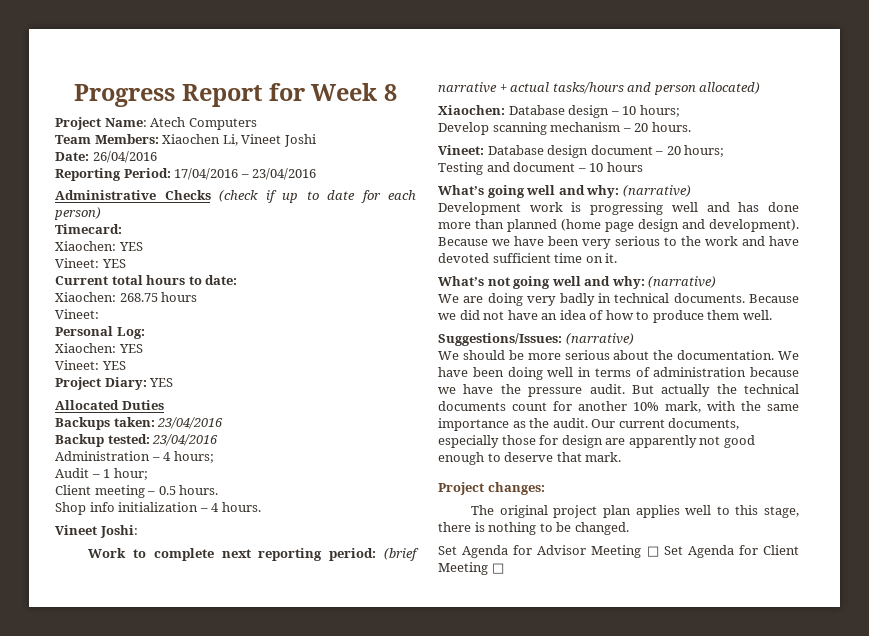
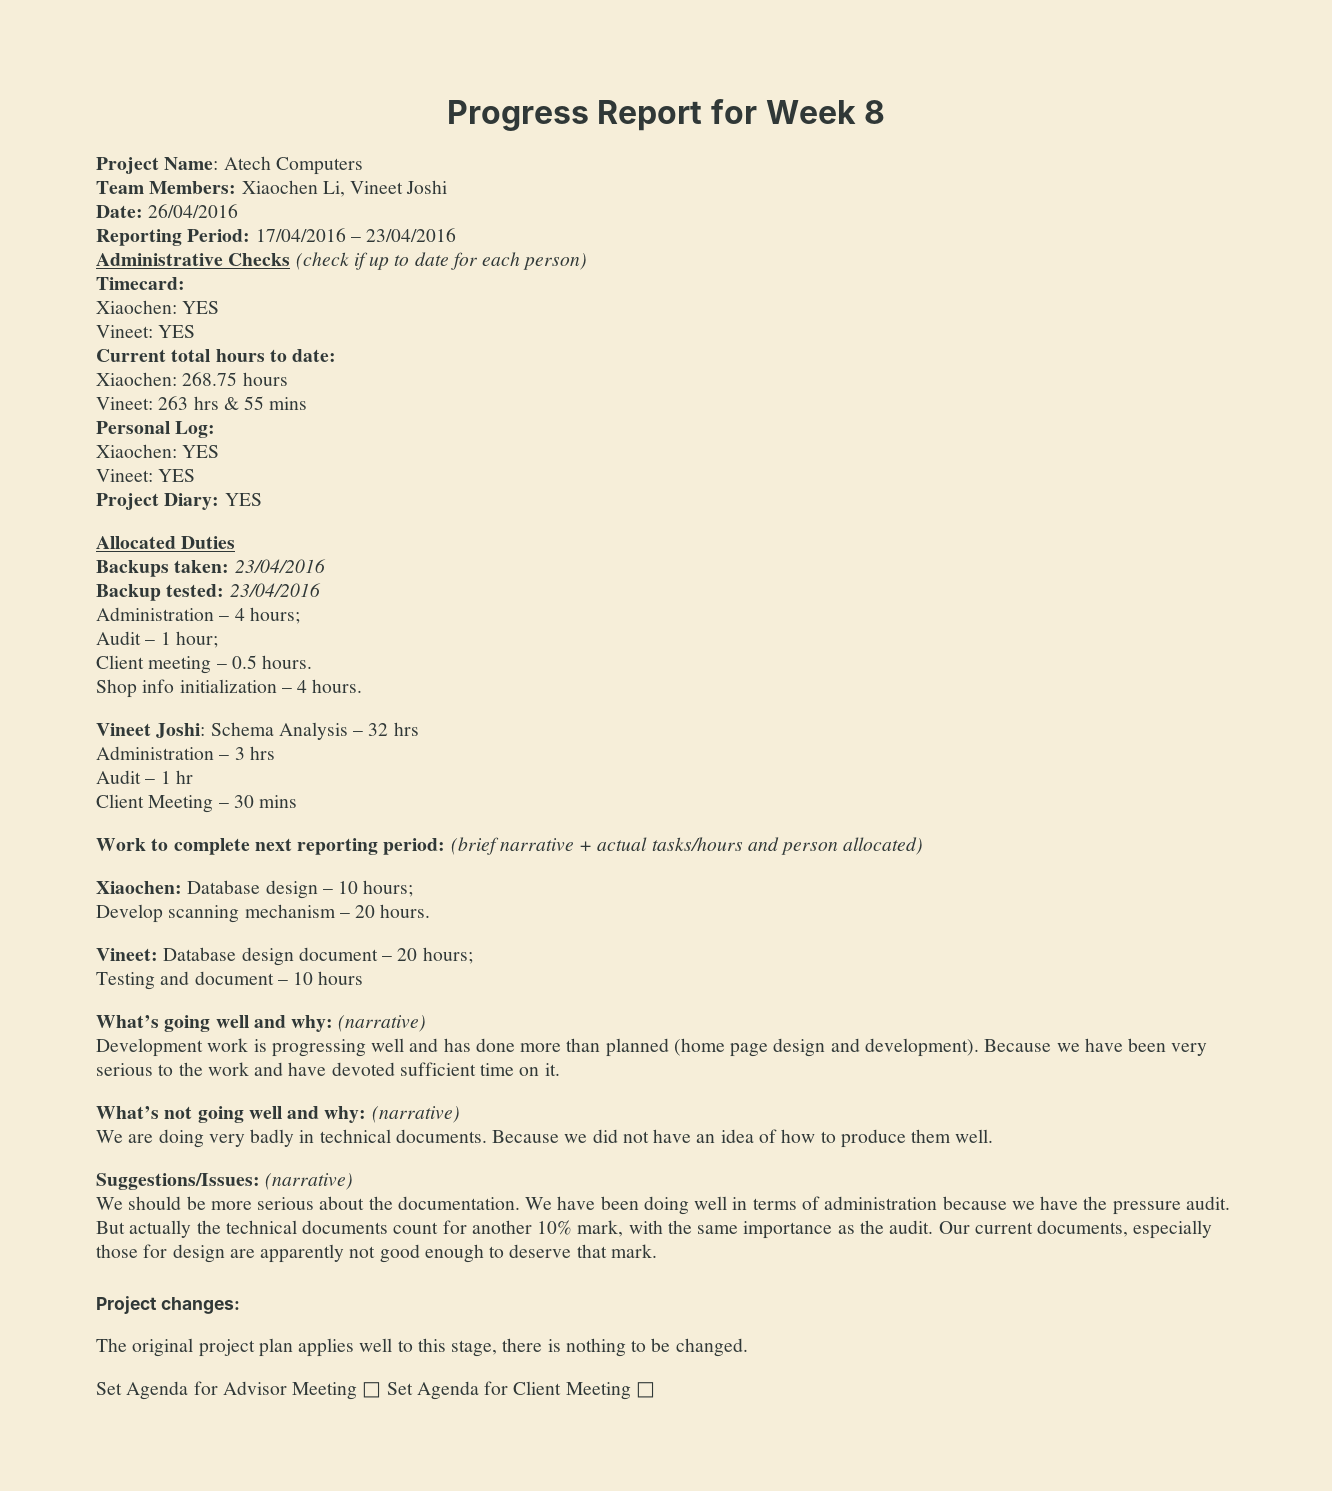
  Xiaochen: 268.75 hours
- Vineet:
+ Vineet: 263 hrs & 55 mins
- Vineet Joshi:
+ Vineet Joshi: Schema Analysis – 32 hrs
+ Administration – 3 hrs
+ Audit – 1 hr
+ Client Meeting – 30 mins

